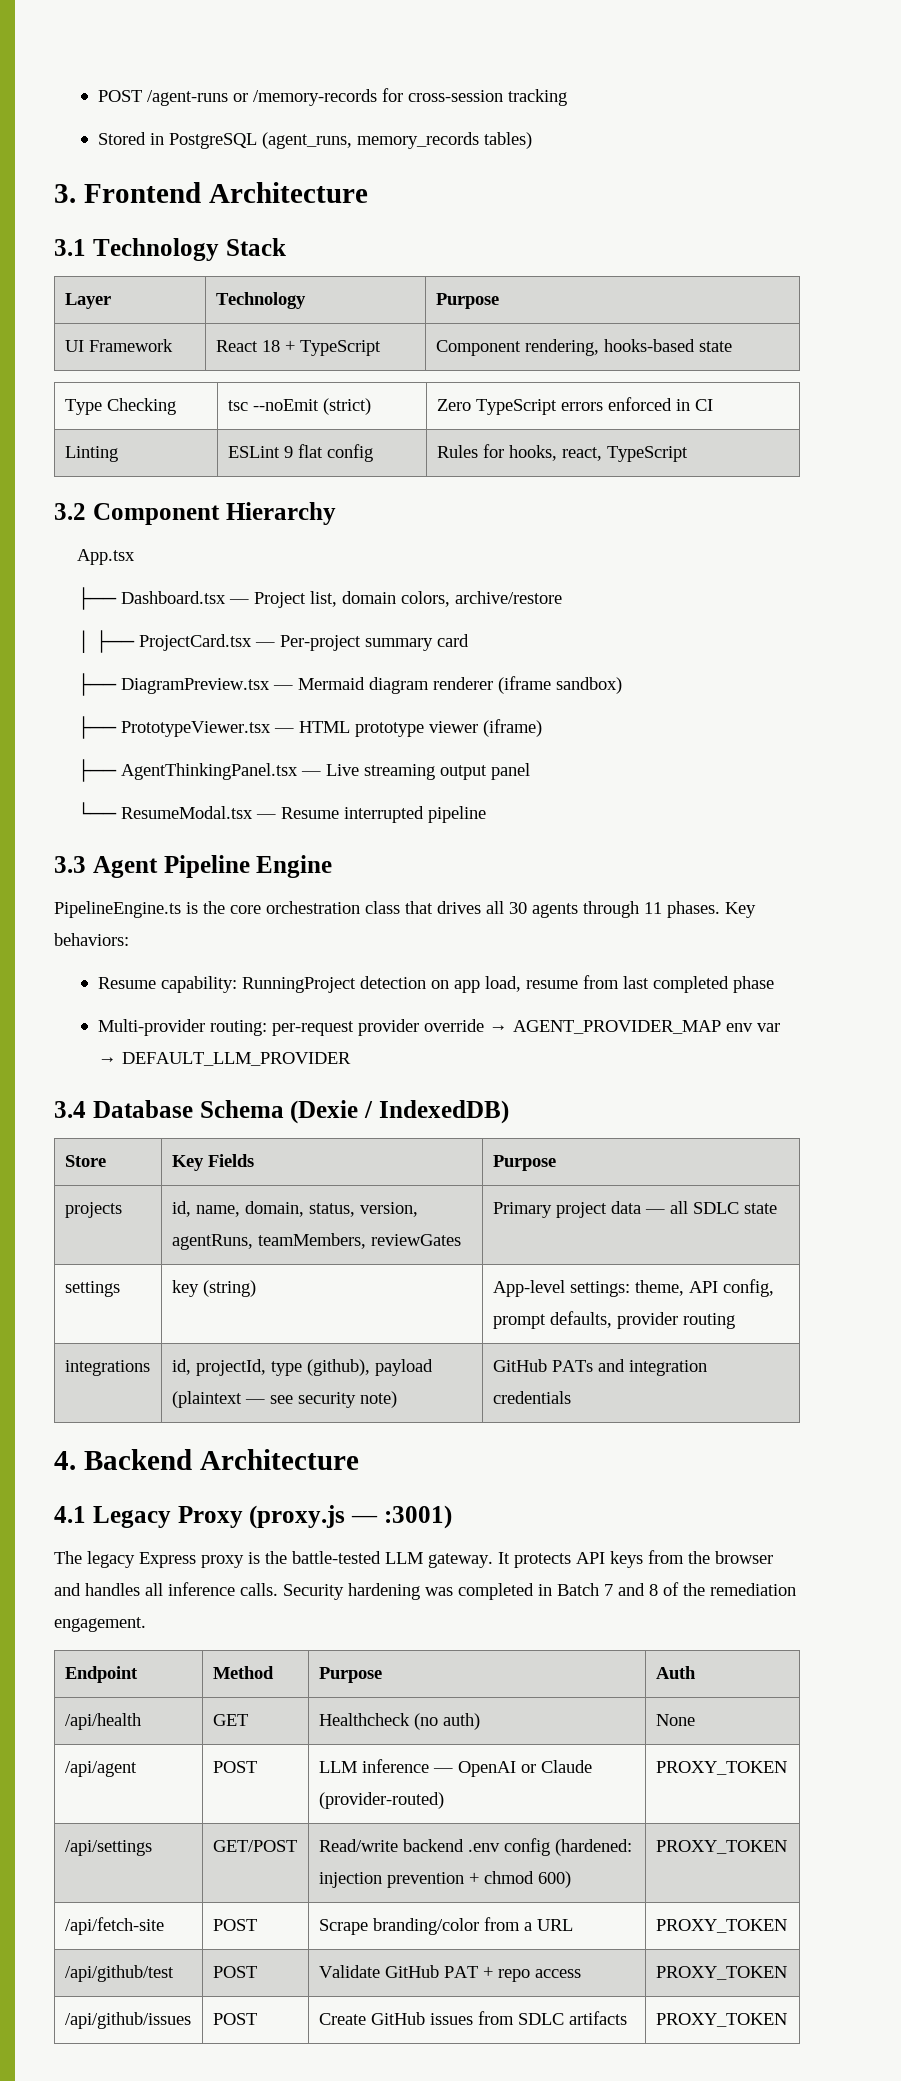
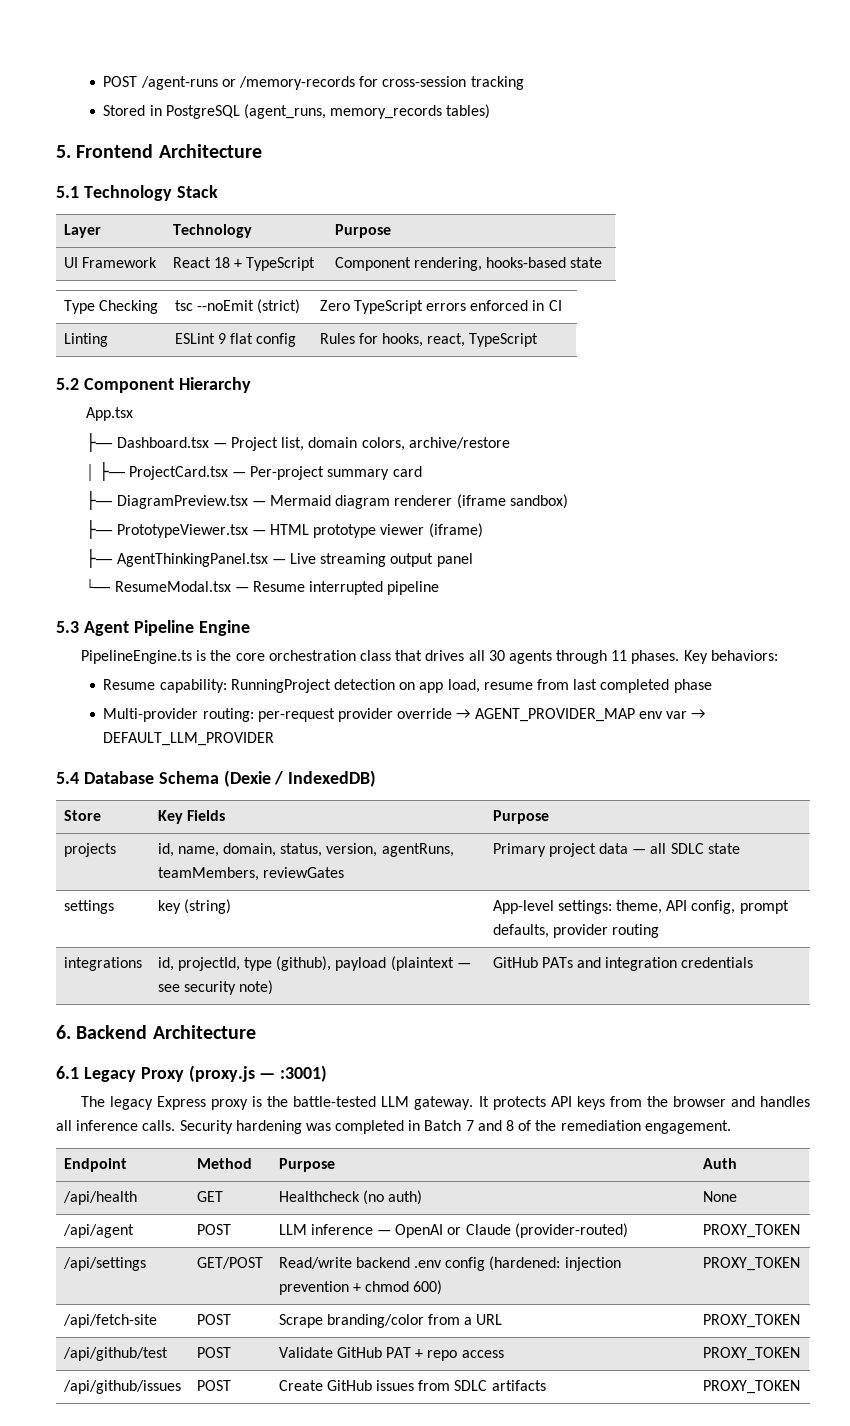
- 3. Frontend Architecture
+ 5. Frontend Architecture
- 3.1 Technology Stack
+ 5.1 Technology Stack
- 3.2 Component Hierarchy
+ 5.2 Component Hierarchy
- 3.3 Agent Pipeline Engine
+ 5.3 Agent Pipeline Engine
- 3.4 Database Schema (Dexie / IndexedDB)
+ 5.4 Database Schema (Dexie / IndexedDB)
- 4. Backend Architecture
+ 6. Backend Architecture
- 4.1 Legacy Proxy (proxy.js — :3001)
+ 6.1 Legacy Proxy (proxy.js — :3001)

